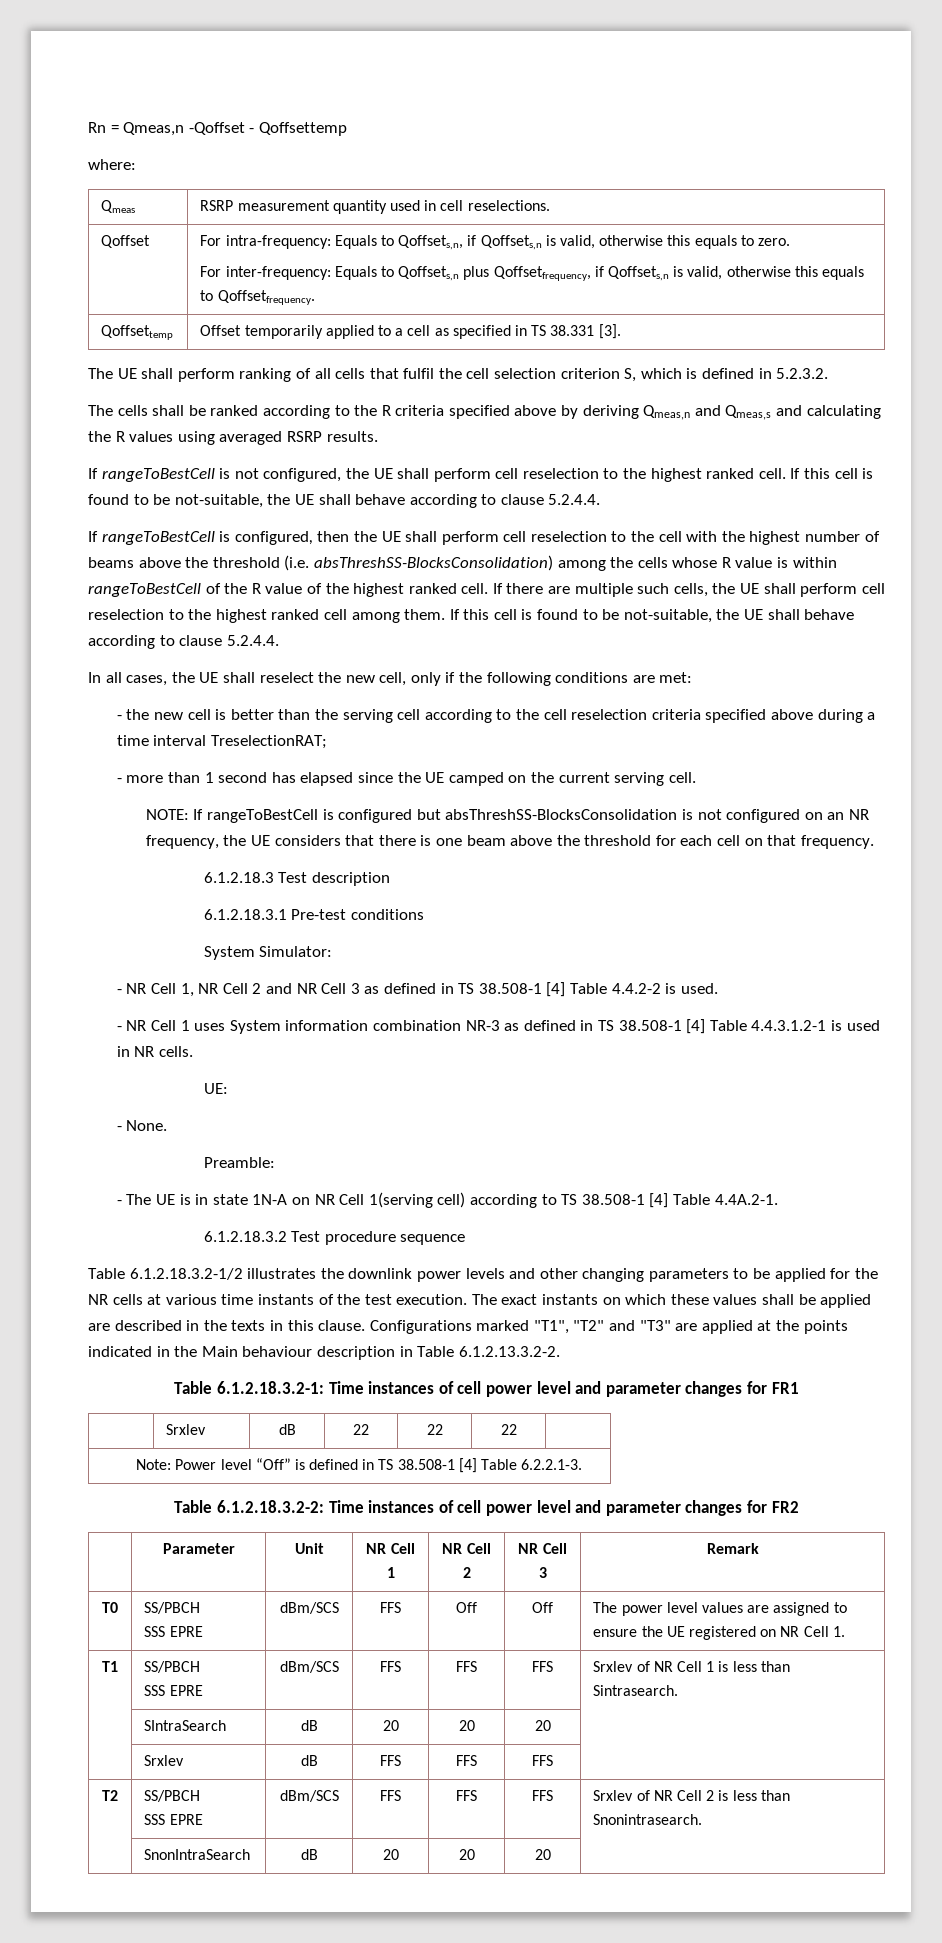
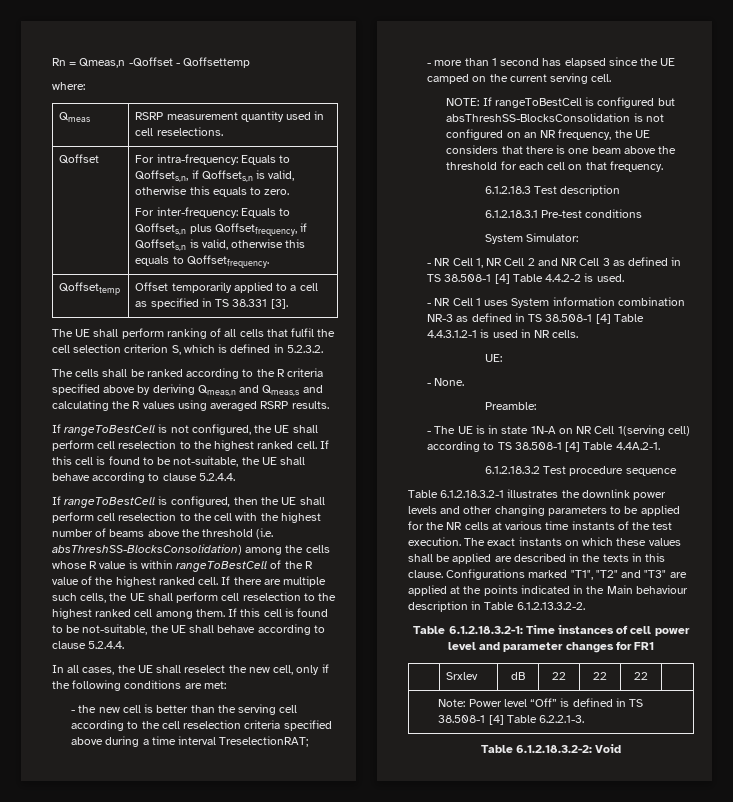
- Table 6.1.2.18.3.2-1/2 illustrates the downlink power levels and other changing parameters to be applied for the NR cells at various time instants of the test execution.
+ Table 6.1.2.18.3.2-1 illustrates the downlink power levels and other changing parameters to be applied for the NR cells at various time instants of the test execution.
- Table 6.1.2.18.3.2-2: Time instances of cell power level and parameter changes for FR2
- | Parameter | Unit | NR Cell 1 | NR Cell 2 | NR Cell 3 | Remark
- T0 | SS/PBCH
- SSS EPRE | dBm/SCS | FFS | Off | Off | The power level values are assigned to ensure the UE registered on NR Cell 1.
- T1 | SS/PBCH
- SSS EPRE | dBm/SCS | FFS | FFS | FFS | Srxlev of NR Cell 1 is less than Sintrasearch.
- | SIntraSearch | dB | 20 | 20 | 20 |
- | Srxlev | dB | FFS | FFS | FFS |
- T2 | SS/PBCH
- SSS EPRE | dBm/SCS | FFS | FFS | FFS | Srxlev of NR Cell 2 is less than Snonintrasearch.
- | SnonIntraSearch | dB | 20 | 20 | 20 |
+ Table 6.1.2.18.3.2-2: Void

